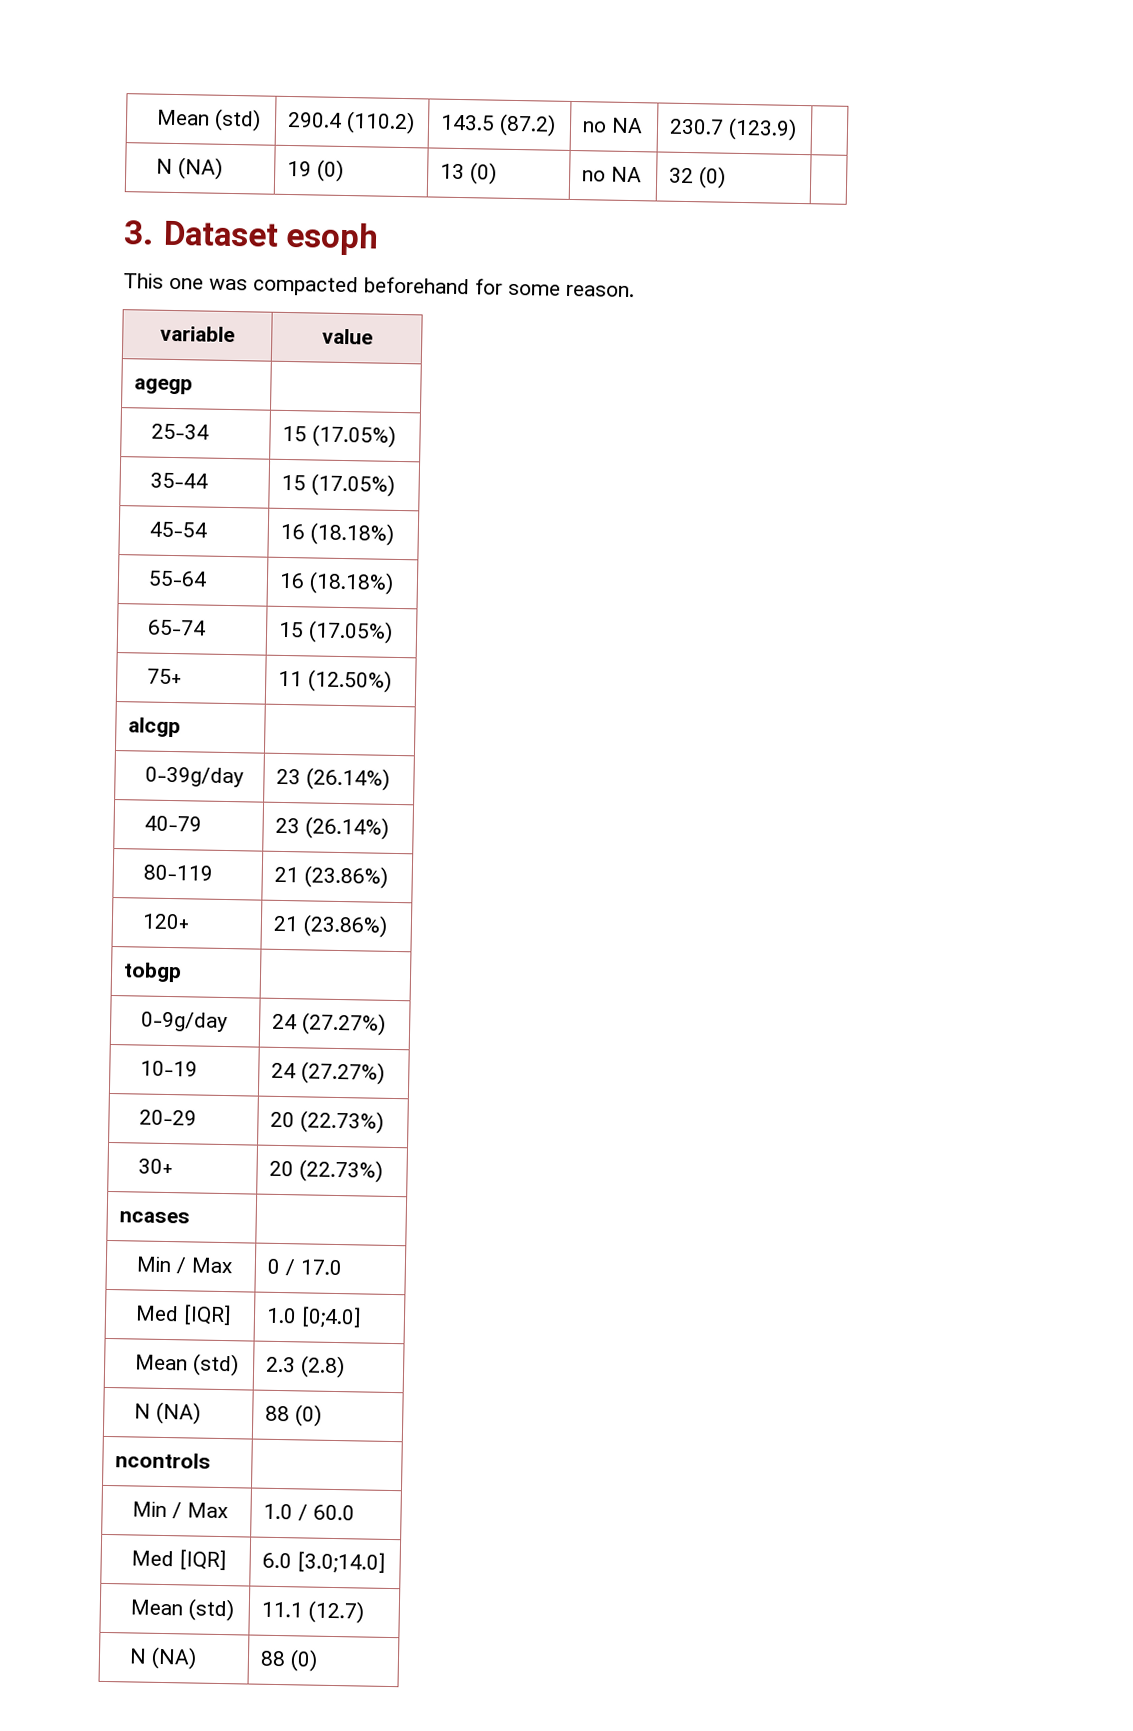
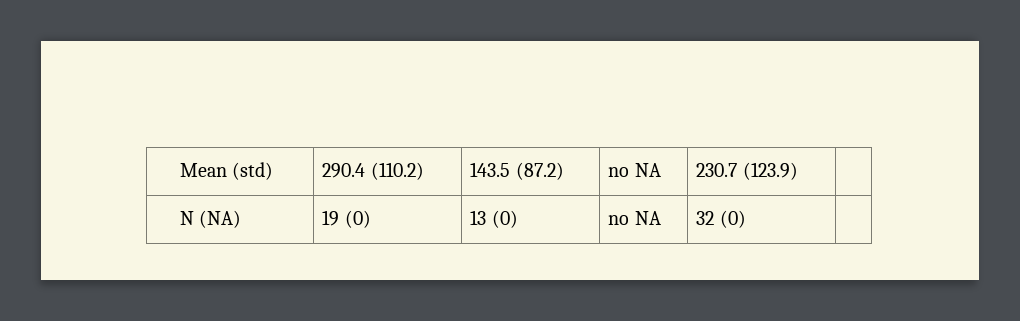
- 3. Dataset esoph
- This one was compacted beforehand for some reason.
- variable | value
- agegp |
- 25-34 | 15 (17.05%)
- 35-44 | 15 (17.05%)
- 45-54 | 16 (18.18%)
- 55-64 | 16 (18.18%)
- 65-74 | 15 (17.05%)
- 75+ | 11 (12.50%)
- alcgp |
- 0-39g/day | 23 (26.14%)
- 40-79 | 23 (26.14%)
- 80-119 | 21 (23.86%)
- 120+ | 21 (23.86%)
- tobgp |
- 0-9g/day | 24 (27.27%)
- 10-19 | 24 (27.27%)
- 20-29 | 20 (22.73%)
- 30+ | 20 (22.73%)
- ncases |
- Min / Max | 0 / 17.0
- Med [IQR] | 1.0 [0;4.0]
- Mean (std) | 2.3 (2.8)
- N (NA) | 88 (0)
- ncontrols |
- Min / Max | 1.0 / 60.0
- Med [IQR] | 6.0 [3.0;14.0]
- Mean (std) | 11.1 (12.7)
- N (NA) | 88 (0)

